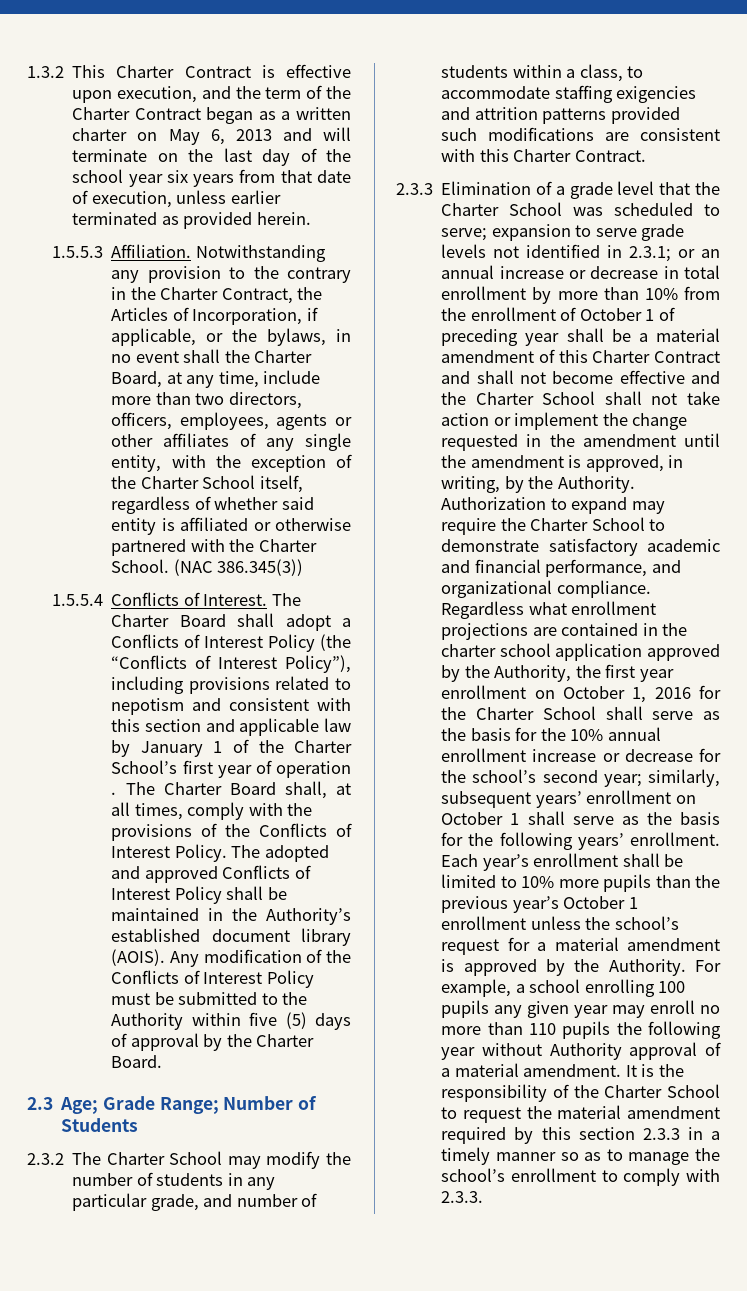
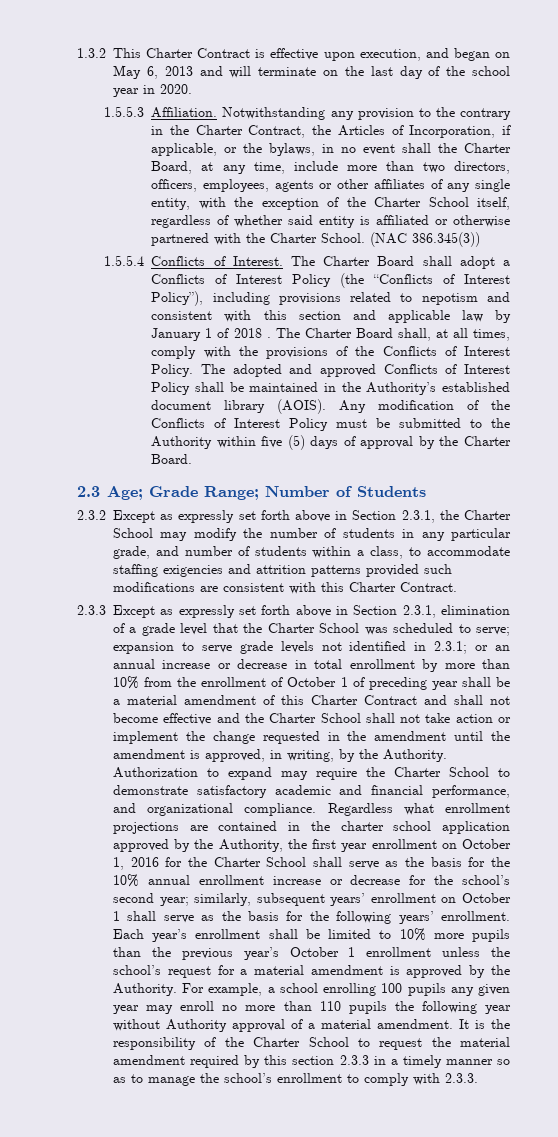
- 1.3.2 This Charter Contract is effective upon execution, and the term of the Charter Contract began as a written charter on May 6, 2013 and will terminate on the last day of the school year six years from that date of execution, unless earlier terminated as provided herein.
+ 1.3.2 This Charter Contract is effective upon execution, and began on May 6, 2013 and will terminate on the last day of the school year in 2020.
- The Charter Board shall adopt a Conflicts of Interest Policy (the “Conflicts of Interest Policy”), including provisions related to nepotism and consistent with this section and applicable law by January 1 of the Charter School’s first year of operation .
+ The Charter Board shall adopt a Conflicts of Interest Policy (the “Conflicts of Interest Policy”), including provisions related to nepotism and consistent with this section and applicable law by January 1 of 2018 .
- 2.3.2 The Charter School may modify the number of students in any particular grade, and number of students within a class, to accommodate staffing exigencies and attrition patterns provided such modifications are consistent with this Charter Contract.
+ 2.3.2 Except as expressly set forth above in Section 2.3.1, the Charter School may modify the number of students in any particular grade, and number of students within a class, to accommodate staffing exigencies and attrition patterns provided such modifications are consistent with this Charter Contract.
- 2.3.3 Elimination of a grade level that the Charter School was scheduled to serve;
+ 2.3.3 Except as expressly set forth above in Section 2.3.1, elimination of a grade level that the Charter School was scheduled to serve;

